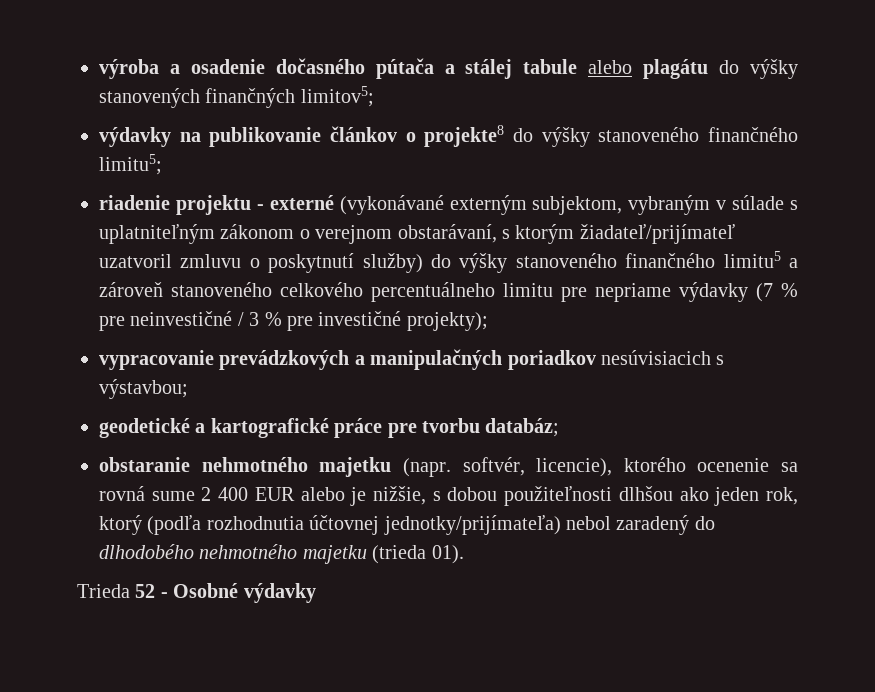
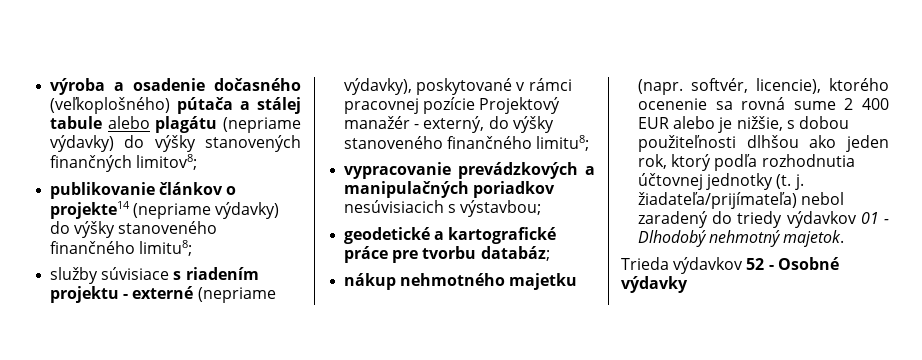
- výroba a osadenie dočasného pútača a stálej tabule alebo plagátu do výšky stanovených finančných limitov5;
- výdavky na publikovanie článkov o projekte8 do výšky stanoveného finančného limitu5;
- riadenie projektu - externé (vykonávané externým subjektom, vybraným v súlade s uplatniteľným zákonom o verejnom obstarávaní, s ktorým žiadateľ/prijímateľ uzatvoril zmluvu o poskytnutí služby) do výšky stanoveného finančného limitu5 a zároveň stanoveného celkového percentuálneho limitu pre nepriame výdavky (7 % pre neinvestičné / 3 % pre investičné projekty);
+ výroba a osadenie dočasného (veľkoplošného) pútača a stálej tabule alebo plagátu (nepriame výdavky) do výšky stanovených finančných limitov8;
+ publikovanie článkov o projekte14 (nepriame výdavky) do výšky stanoveného finančného limitu8;
+ služby súvisiace s riadením projektu - externé (nepriame výdavky), poskytované v rámci pracovnej pozície Projektový manažér - externý, do výšky stanoveného finančného limitu8;
- obstaranie nehmotného majetku (napr. softvér, licencie), ktorého ocenenie sa rovná sume 2 400 EUR alebo je nižšie, s dobou použiteľnosti dlhšou ako jeden rok, ktorý (podľa rozhodnutia účtovnej jednotky/prijímateľa) nebol zaradený do dlhodobého nehmotného majetku (trieda 01).
+ nákup nehmotného majetku (napr. softvér, licencie), ktorého ocenenie sa rovná sume 2 400 EUR alebo je nižšie, s dobou použiteľnosti dlhšou ako jeden rok, ktorý podľa rozhodnutia účtovnej jednotky (t. j. žiadateľa/prijímateľa) nebol zaradený do triedy výdavkov 01 - Dlhodobý nehmotný majetok.
- Trieda 52 - Osobné výdavky
+ Trieda výdavkov 52 - Osobné výdavky

